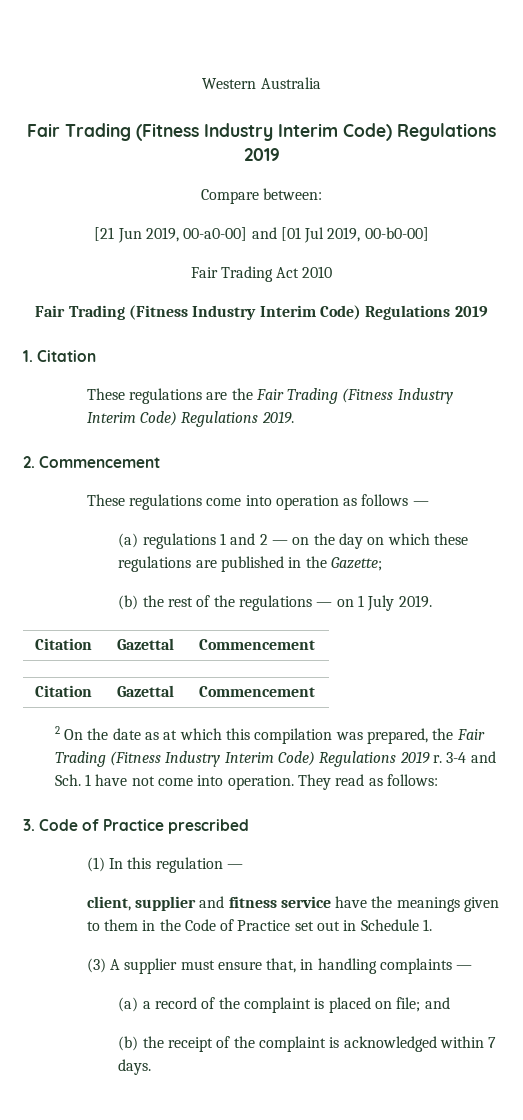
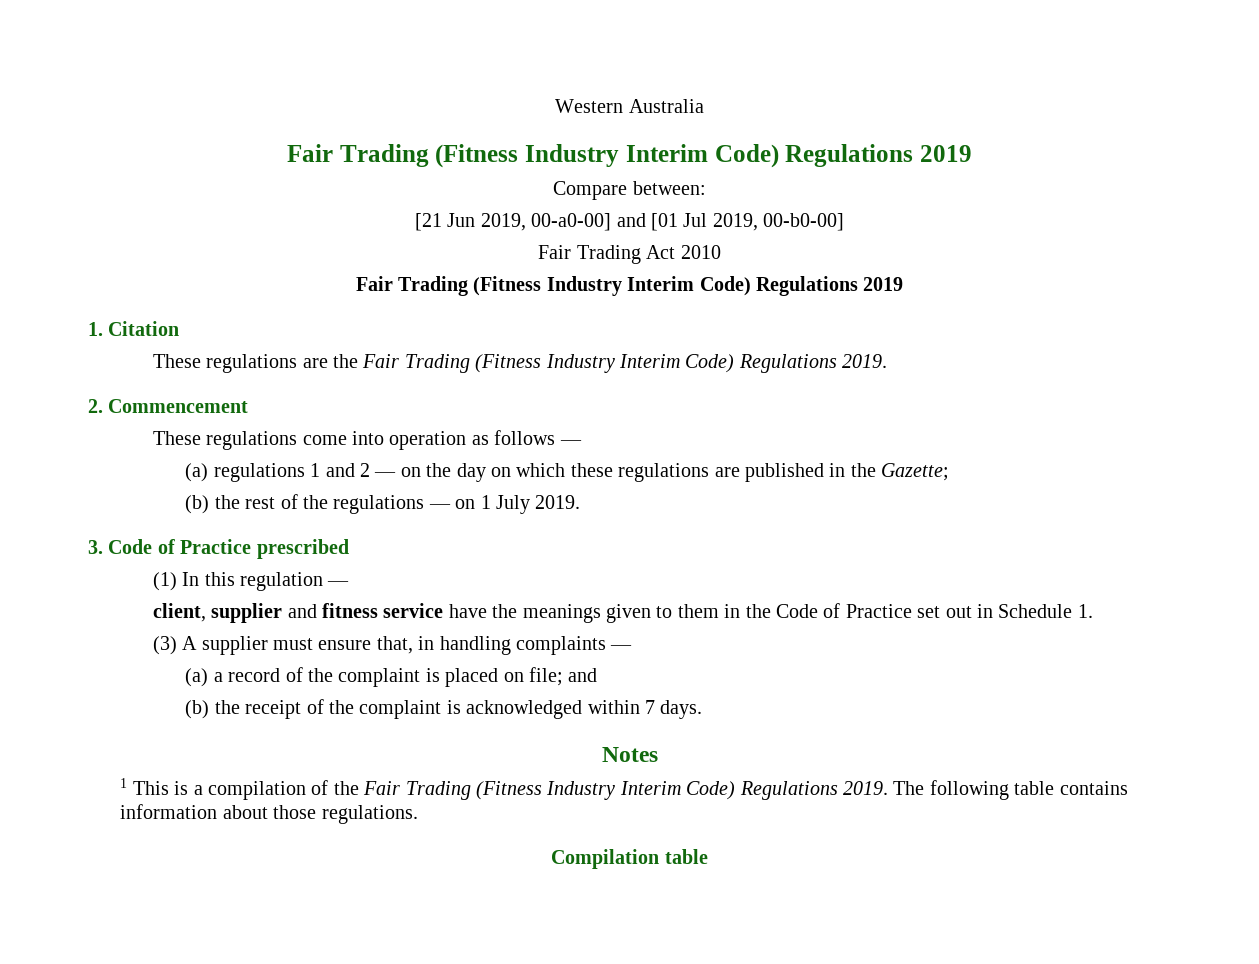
  (b) the rest of the regulations — on 1 July 2019.
- Citation | Gazettal | Commencement
- Citation | Gazettal | Commencement
- 2 On the date as at which this compilation was prepared, the Fair Trading (Fitness Industry Interim Code) Regulations 2019 r. 3-4 and Sch. 1 have not come into operation. They read as follows:
+ Notes
+ 1 This is a compilation of the Fair Trading (Fitness Industry Interim Code) Regulations 2019. The following table contains information about those regulations.
+ Compilation table

